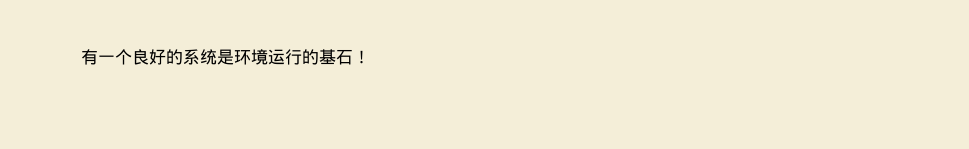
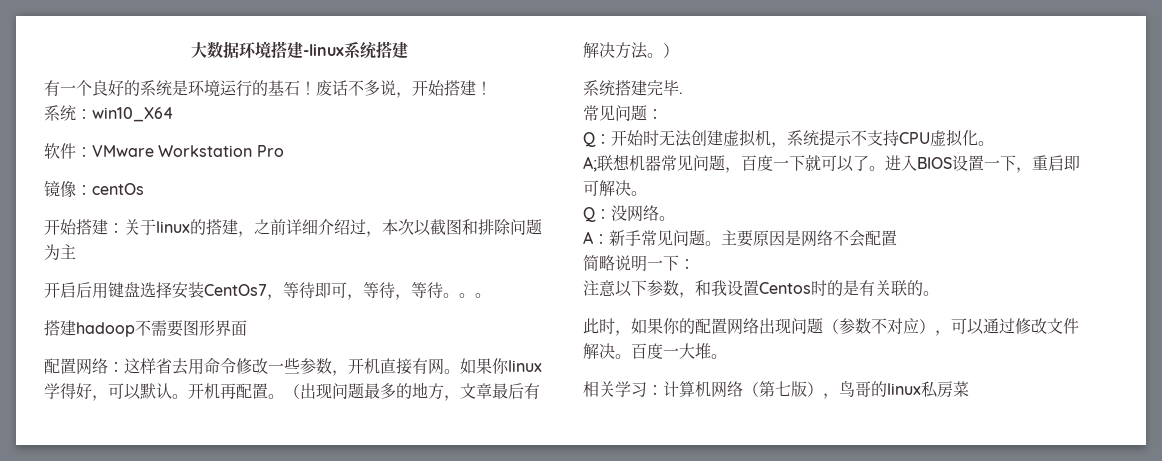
+ 大数据环境搭建-linux系统搭建
+ 废话不多说，开始搭建！
+ 系统：win10_X64
+ 软件：VMware Workstation Pro
+ 镜像：centOs
+ 开始搭建：关于linux的搭建，之前详细介绍过，本次以截图和排除问题为主
+ 开启后用键盘选择安装CentOs7，等待即可，等待，等待。。。
+ 搭建hadoop不需要图形界面
+ 配置网络：这样省去用命令修改一些参数，开机直接有网。如果你linux学得好，可以默认。开机再配置。（出现问题最多的地方，文章最后有解决方法。）
+ 系统搭建完毕.
+ 常见问题：
+ Q：开始时无法创建虚拟机，系统提示不支持CPU虚拟化。
+ A;联想机器常见问题，百度一下就可以了。进入BIOS设置一下，重启即可解决。
+ Q：没网络。
+ A：新手常见问题。主要原因是网络不会配置
+ 简略说明一下：
+ 注意以下参数，和我设置Centos时的是有关联的。
+ 此时，如果你的配置网络出现问题（参数不对应），可以通过修改文件解决。百度一大堆。
+ 相关学习：计算机网络（第七版），鸟哥的linux私房菜

